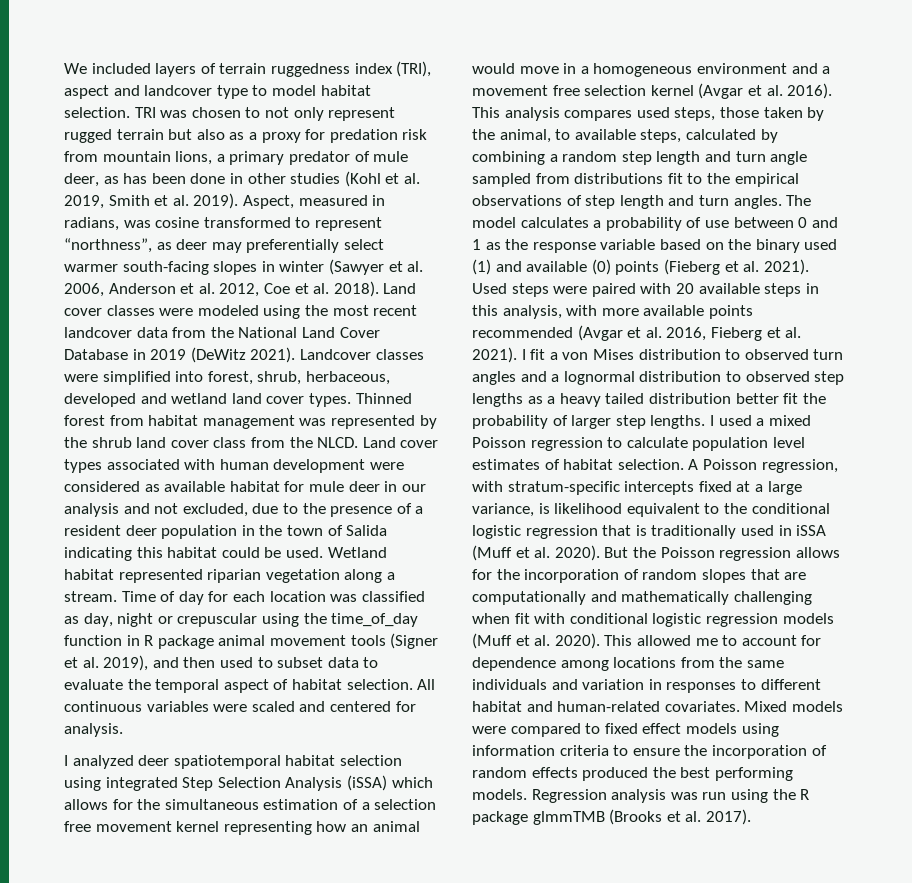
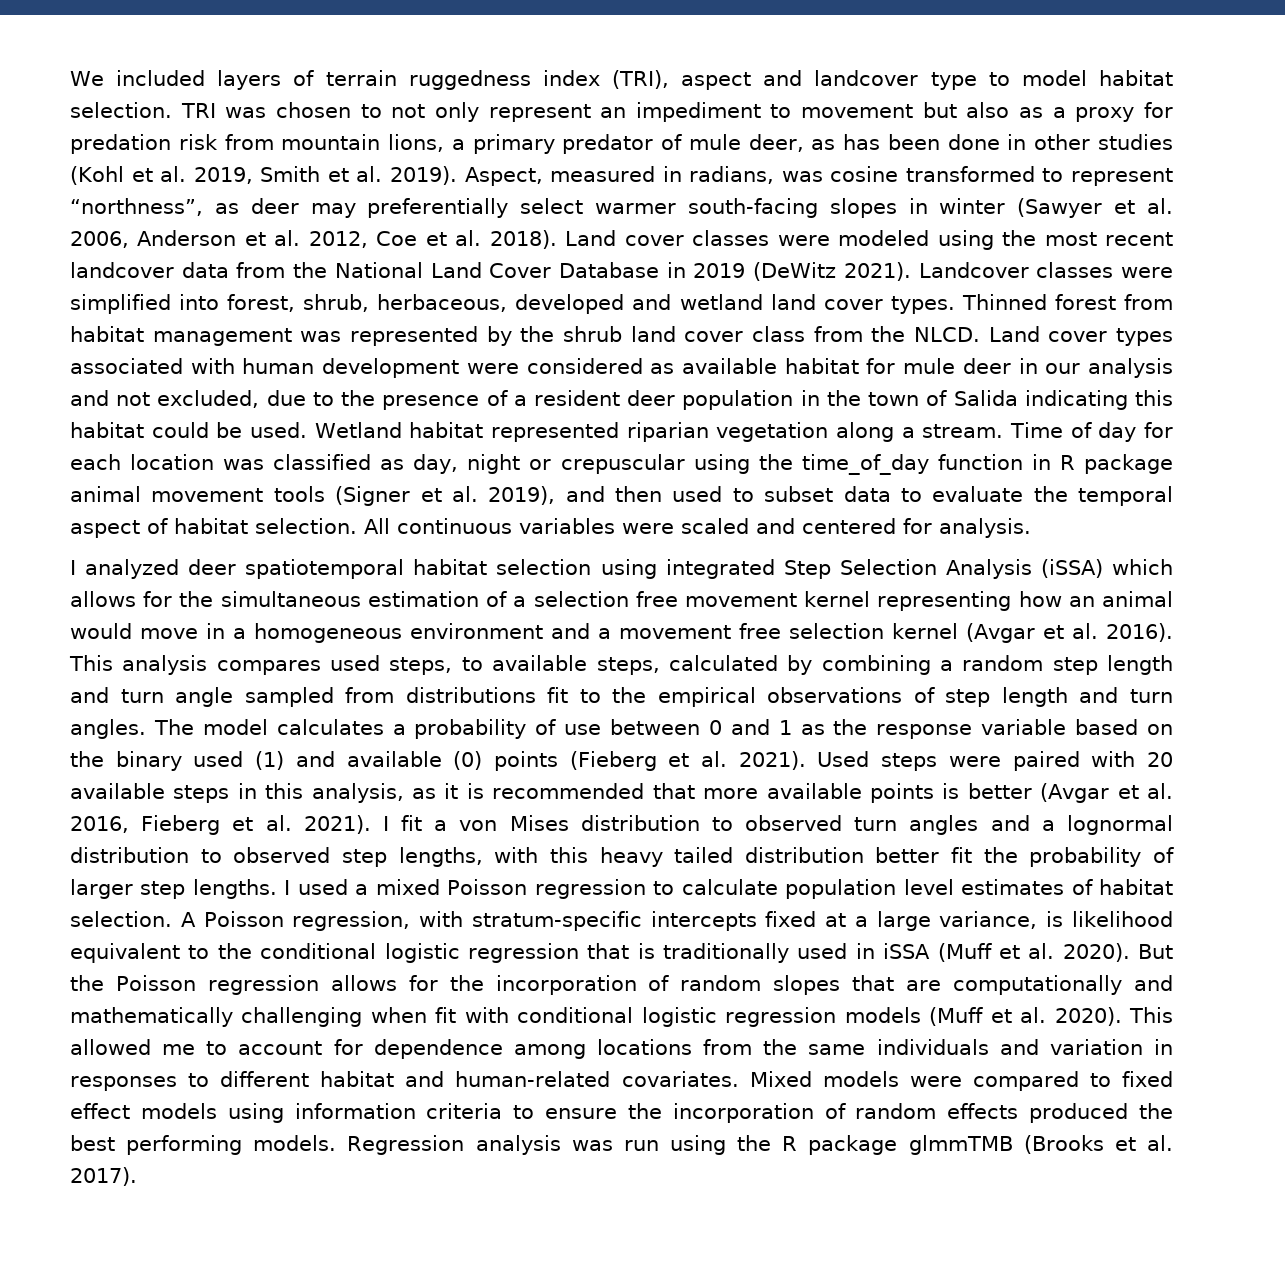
- TRI was chosen to not only represent rugged terrain but also as a proxy for predation risk from mountain lions, a primary predator of mule deer, as has been done in other studies (Kohl et al. 2019, Smith et al. 2019).
+ TRI was chosen to not only represent an impediment to movement but also as a proxy for predation risk from mountain lions, a primary predator of mule deer, as has been done in other studies (Kohl et al. 2019, Smith et al. 2019).
- This analysis compares used steps, those taken by the animal, to available steps, calculated by combining a random step length and turn angle sampled from distributions fit to the empirical observations of step length and turn angles.
+ This analysis compares used steps, to available steps, calculated by combining a random step length and turn angle sampled from distributions fit to the empirical observations of step length and turn angles.
- Used steps were paired with 20 available steps in this analysis, with more available points recommended (Avgar et al. 2016, Fieberg et al. 2021).
+ Used steps were paired with 20 available steps in this analysis, as it is recommended that more available points is better (Avgar et al. 2016, Fieberg et al. 2021).
- I fit a von Mises distribution to observed turn angles and a lognormal distribution to observed step lengths as a heavy tailed distribution better fit the probability of larger step lengths.
+ I fit a von Mises distribution to observed turn angles and a lognormal distribution to observed step lengths, with this heavy tailed distribution better fit the probability of larger step lengths.

